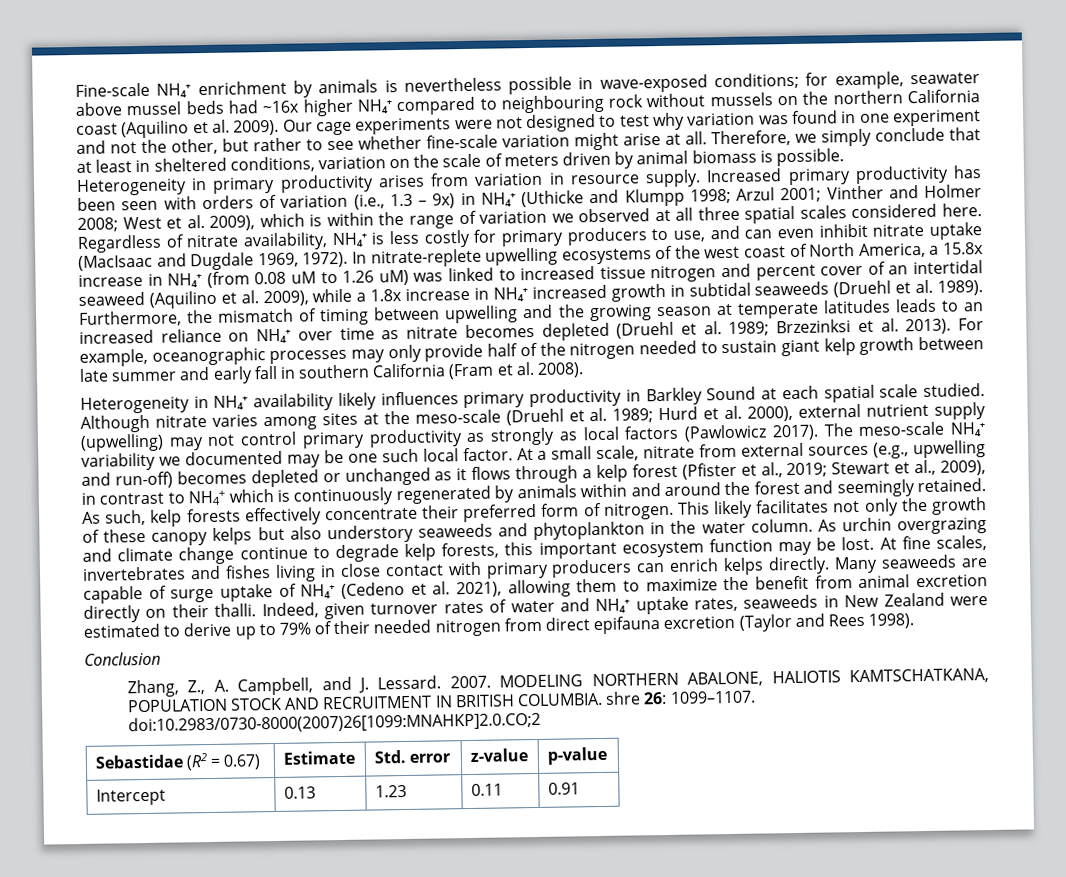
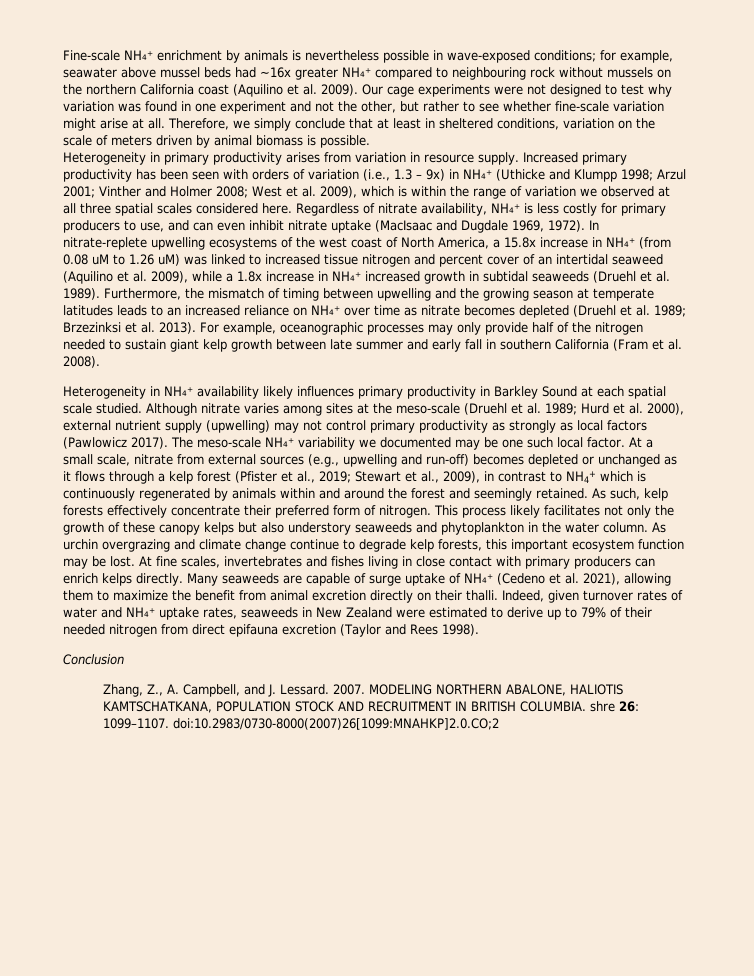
- Fine-scale NH₄⁺ enrichment by animals is nevertheless possible in wave-exposed conditions; for example, seawater above mussel beds had ~16x higher NH₄⁺ compared to neighbouring rock without mussels on the northern California coast (Aquilino et al. 2009).
+ Fine-scale NH₄⁺ enrichment by animals is nevertheless possible in wave-exposed conditions; for example, seawater above mussel beds had ~16x greater NH₄⁺ compared to neighbouring rock without mussels on the northern California coast (Aquilino et al. 2009).
- This likely facilitates not only the growth of these canopy kelps but also understory seaweeds and phytoplankton in the water column.
+ This process likely facilitates not only the growth of these canopy kelps but also understory seaweeds and phytoplankton in the water column.
- Sebastidae (R2 = 0.67) | Estimate | Std. error | z-value | p-value
- Intercept | 0.13 | 1.23 | 0.11 | 0.91

